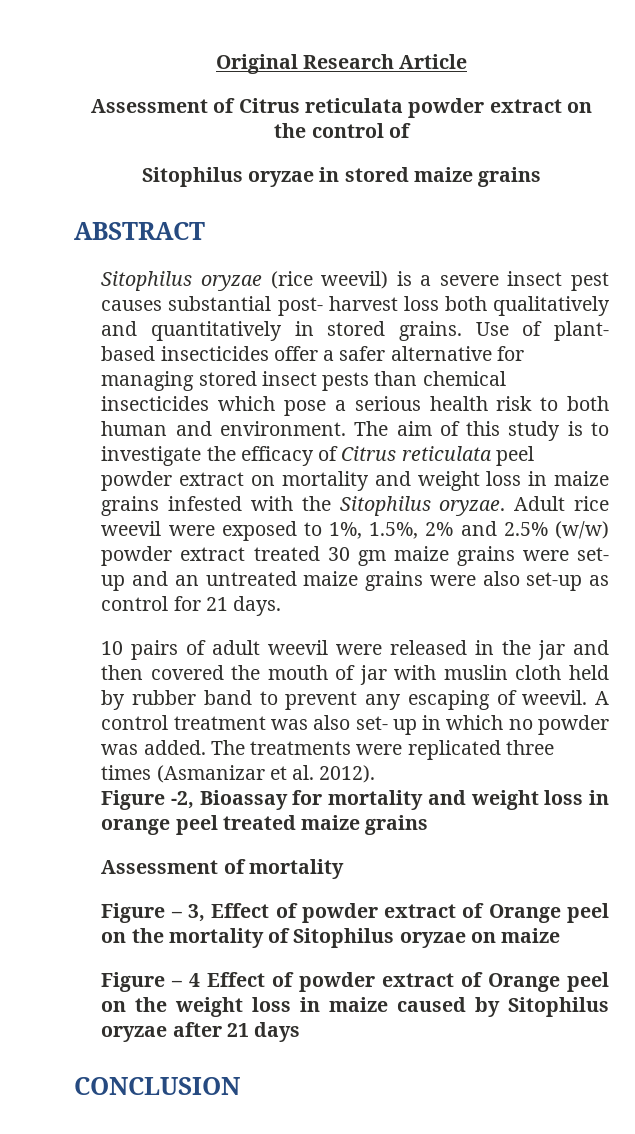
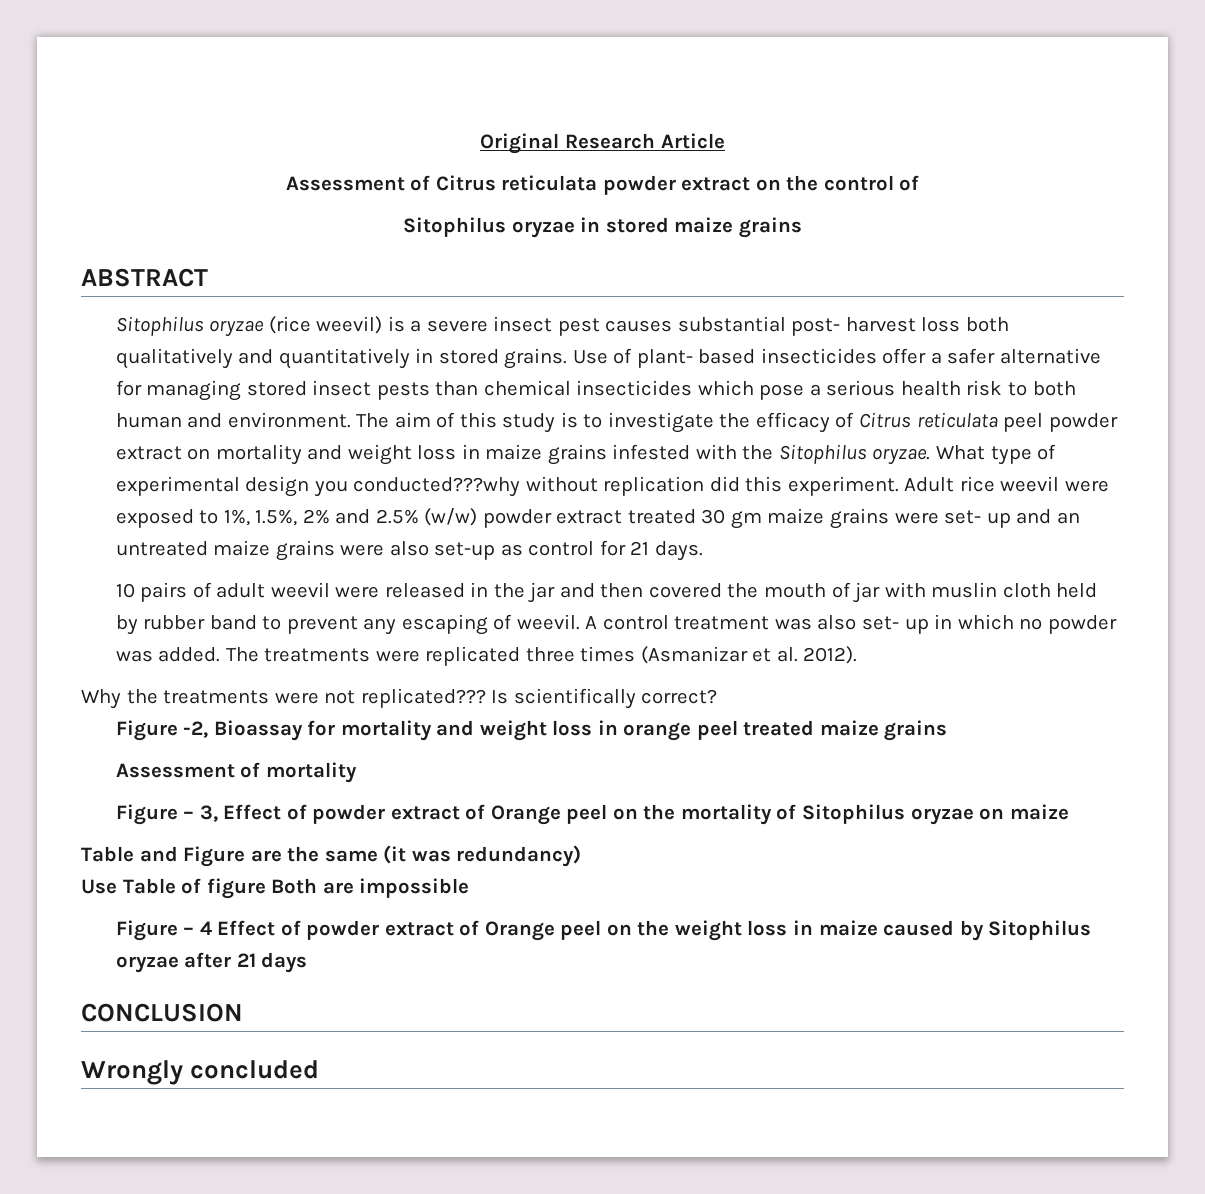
+ What type of experimental design you conducted???why without replication did this experiment.
+ Why the treatments were not replicated??? Is scientifically correct?
+ Table and Figure are the same (it was redundancy)
+ Use Table of figure Both are impossible
+ Wrongly concluded

